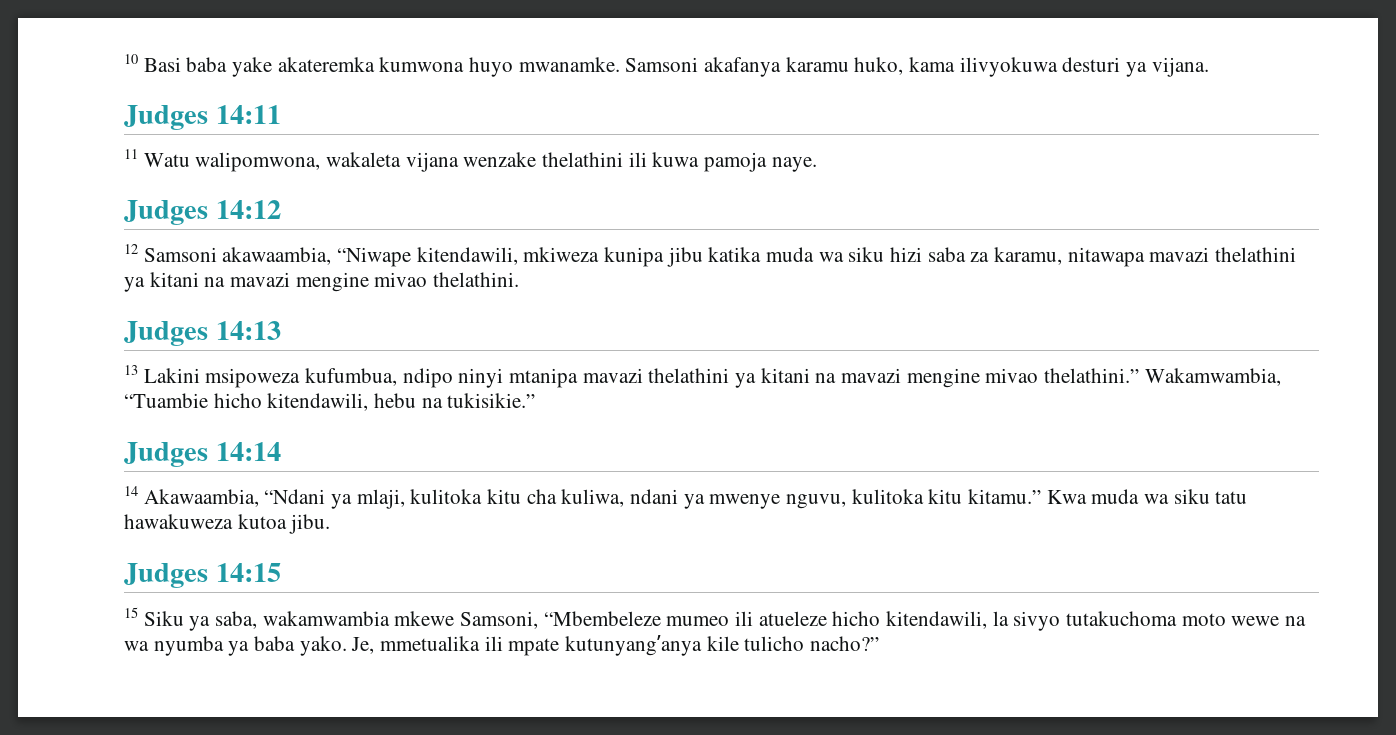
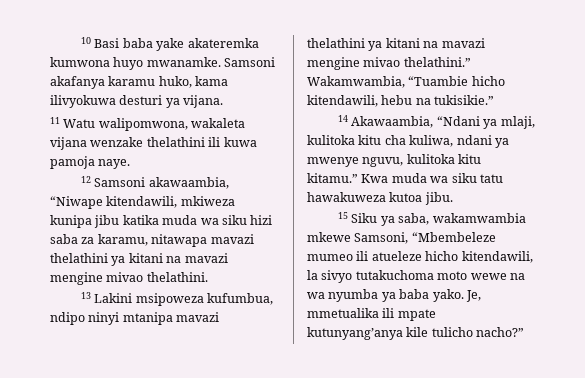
- Judges 14:11
- Judges 14:12
- Judges 14:13
- Judges 14:14
- Judges 14:15

